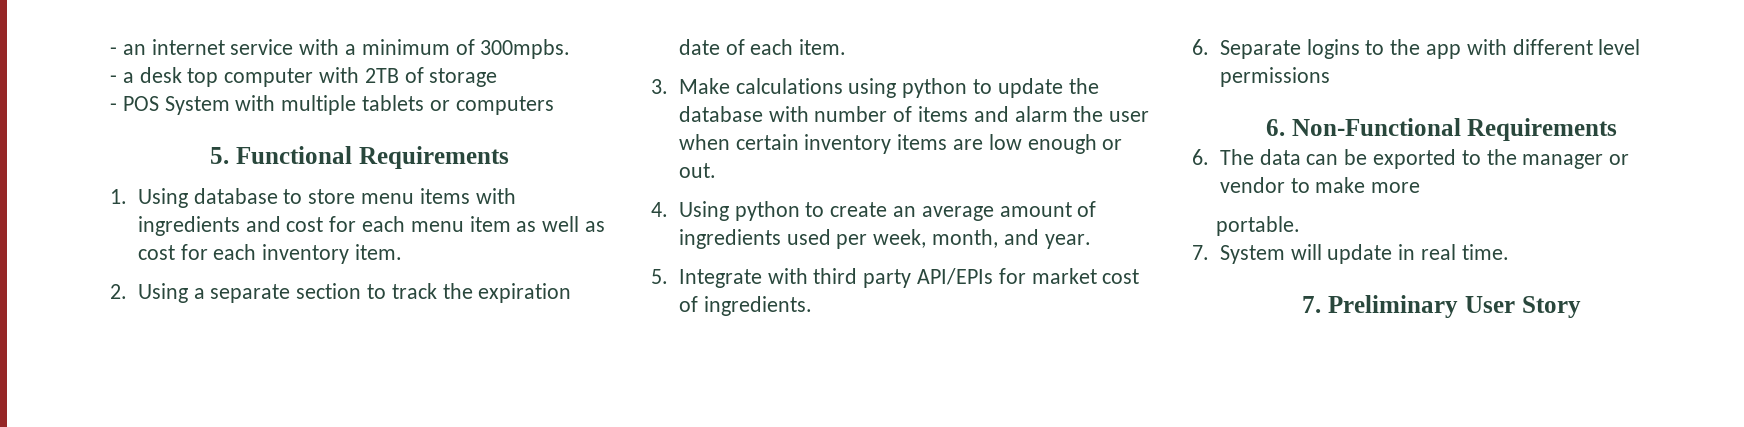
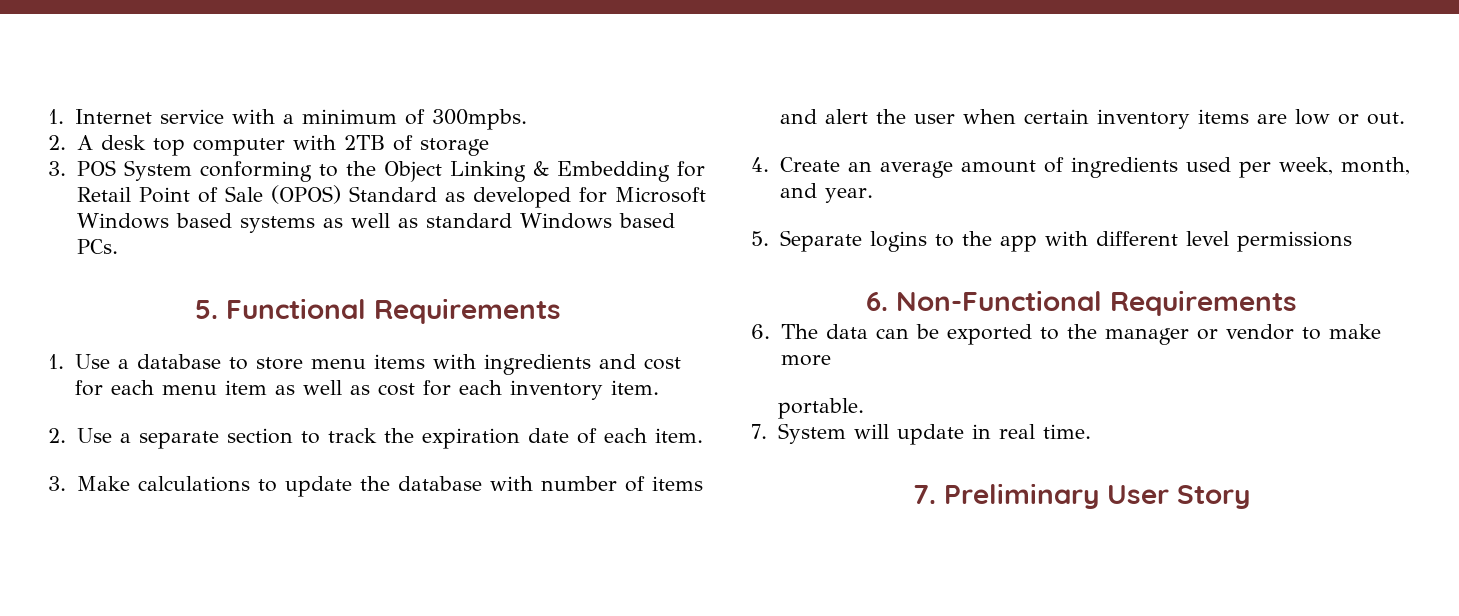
- - an internet service with a minimum of 300mpbs.
+ 1. Internet service with a minimum of 300mpbs.
- - a desk top computer with 2TB of storage
+ 2. A desk top computer with 2TB of storage
- - POS System with multiple tablets or computers
+ 3. POS System conforming to the Object Linking & Embedding for Retail Point of Sale (OPOS) Standard as developed for Microsoft Windows based systems as well as standard Windows based PCs.
- 1. Using database to store menu items with ingredients and cost for each menu item as well as cost for each inventory item.
+ 1. Use a database to store menu items with ingredients and cost for each menu item as well as cost for each inventory item.
- 2. Using a separate section to track the expiration date of each item.
+ 2. Use a separate section to track the expiration date of each item.
- 3. Make calculations using python to update the database with number of items and alarm the user when certain inventory items are low enough or out.
+ 3. Make calculations to update the database with number of items and alert the user when certain inventory items are low or out.
- 4. Using python to create an average amount of ingredients used per week, month, and year.
+ 4. Create an average amount of ingredients used per week, month, and year.
- 5. Integrate with third party API/EPIs for market cost of ingredients.
- 6. Separate logins to the app with different level permissions
+ 5. Separate logins to the app with different level permissions

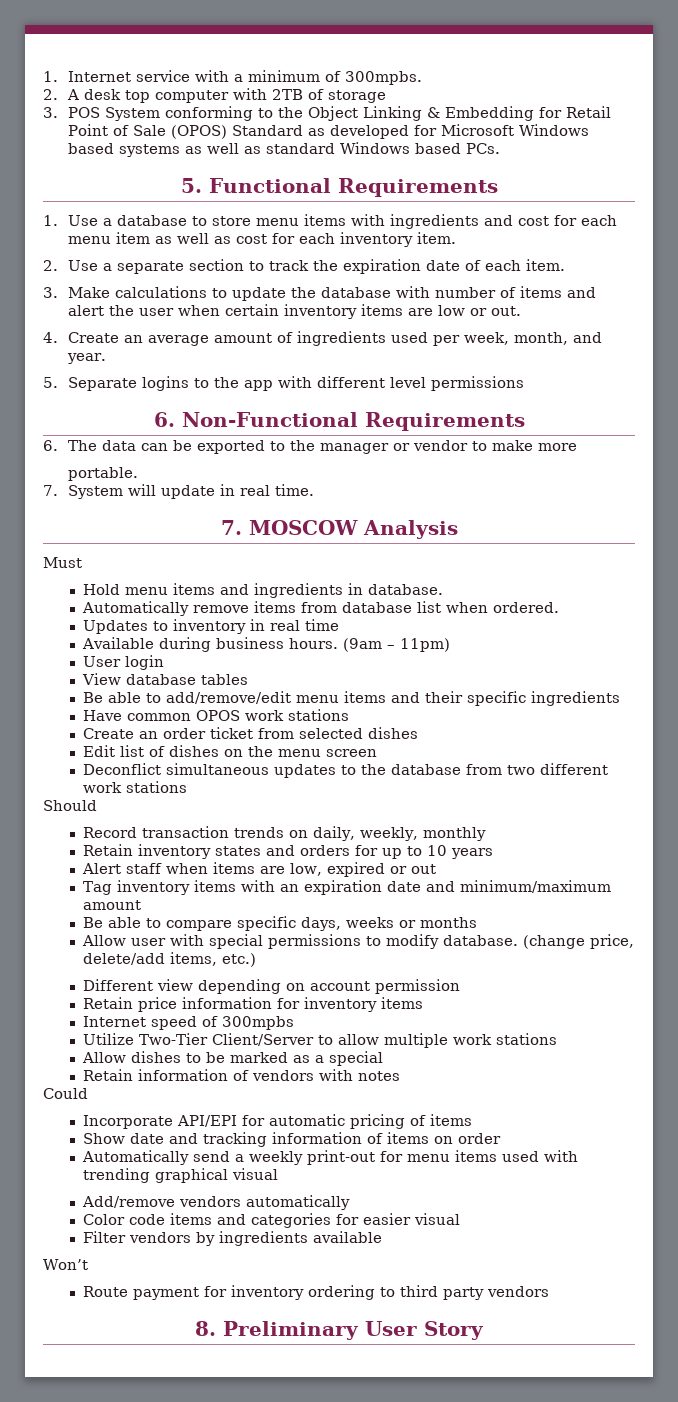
- 7. Preliminary User Story
+ 7. MOSCOW Analysis
+ Must
+ Hold menu items and ingredients in database.
+ Automatically remove items from database list when ordered.
+ Updates to inventory in real time
+ Available during business hours. (9am – 11pm)
+ User login
+ View database tables
+ Be able to add/remove/edit menu items and their specific ingredients
+ Have common OPOS work stations
+ Create an order ticket from selected dishes
+ Edit list of dishes on the menu screen
+ Deconflict simultaneous updates to the database from two different work stations
+ Should
+ Record transaction trends on daily, weekly, monthly
+ Retain inventory states and orders for up to 10 years
+ Alert staff when items are low, expired or out
+ Tag inventory items with an expiration date and minimum/maximum amount
+ Be able to compare specific days, weeks or months
+ Allow user with special permissions to modify database. (change price, delete/add items, etc.)
+ Different view depending on account permission
+ Retain price information for inventory items
+ Internet speed of 300mpbs
+ Utilize Two-Tier Client/Server to allow multiple work stations
+ Allow dishes to be marked as a special
+ Retain information of vendors with notes
+ Could
+ Incorporate API/EPI for automatic pricing of items
+ Show date and tracking information of items on order
+ Automatically send a weekly print-out for menu items used with trending graphical visual
+ Add/remove vendors automatically
+ Color code items and categories for easier visual
+ Filter vendors by ingredients available
+ Won’t
+ Route payment for inventory ordering to third party vendors
+ 8. Preliminary User Story

